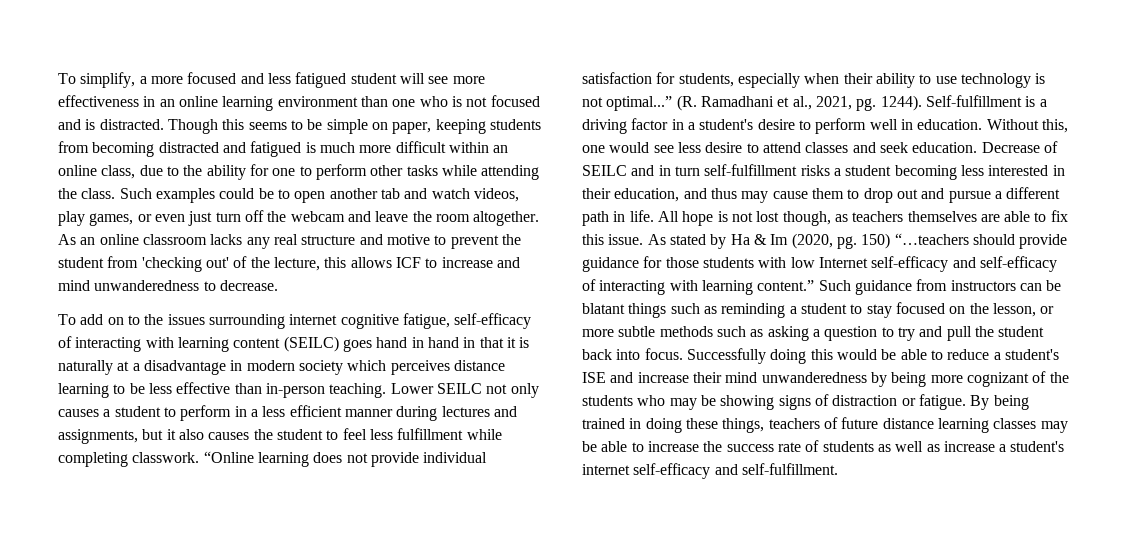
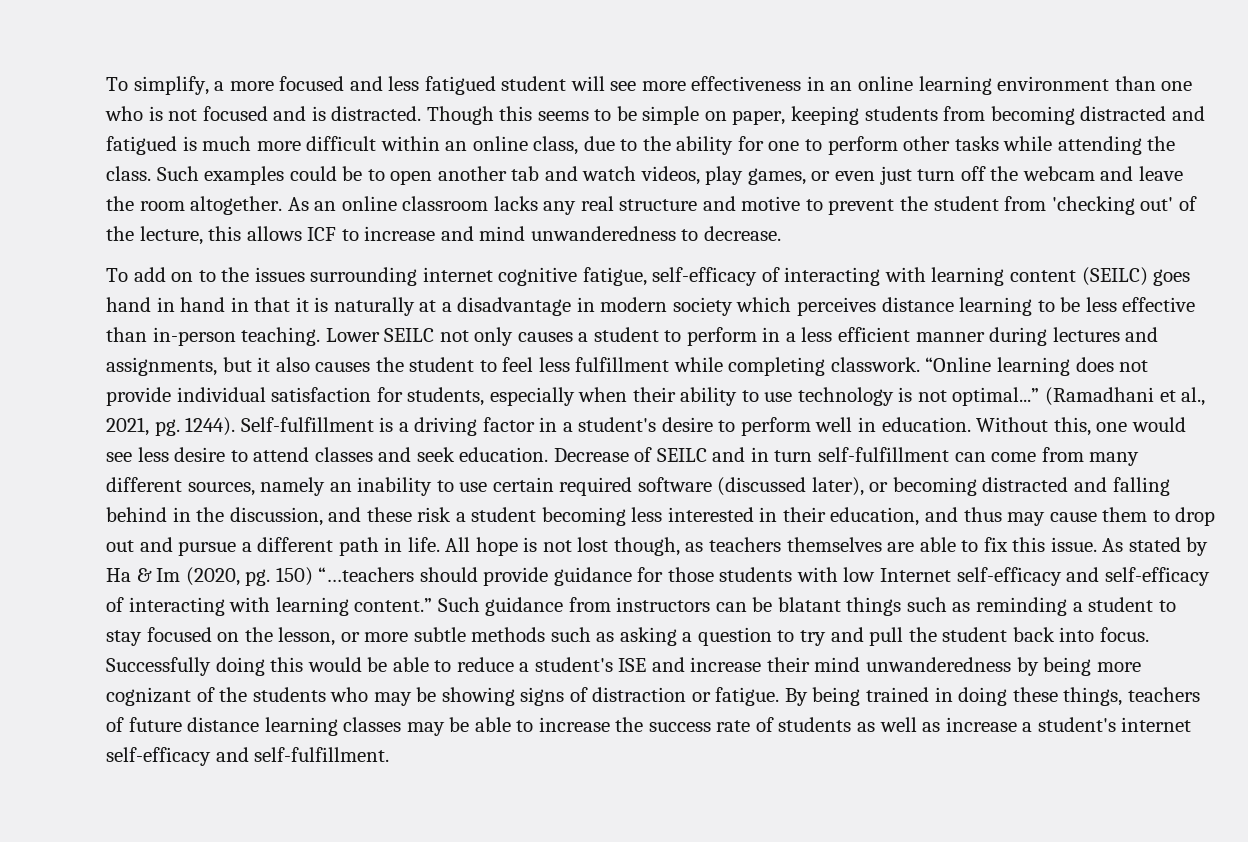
- (R. Ramadhani et al., 2021, pg.
+ (Ramadhani et al., 2021, pg.
- Decrease of SEILC and in turn self-fulfillment risks a student becoming less interested in their education, and thus may cause them to drop out and pursue a different path in life.
+ Decrease of SEILC and in turn self-fulfillment can come from many different sources, namely an inability to use certain required software (discussed later), or becoming distracted and falling behind in the discussion, and these risk a student becoming less interested in their education, and thus may cause them to drop out and pursue a different path in life.

